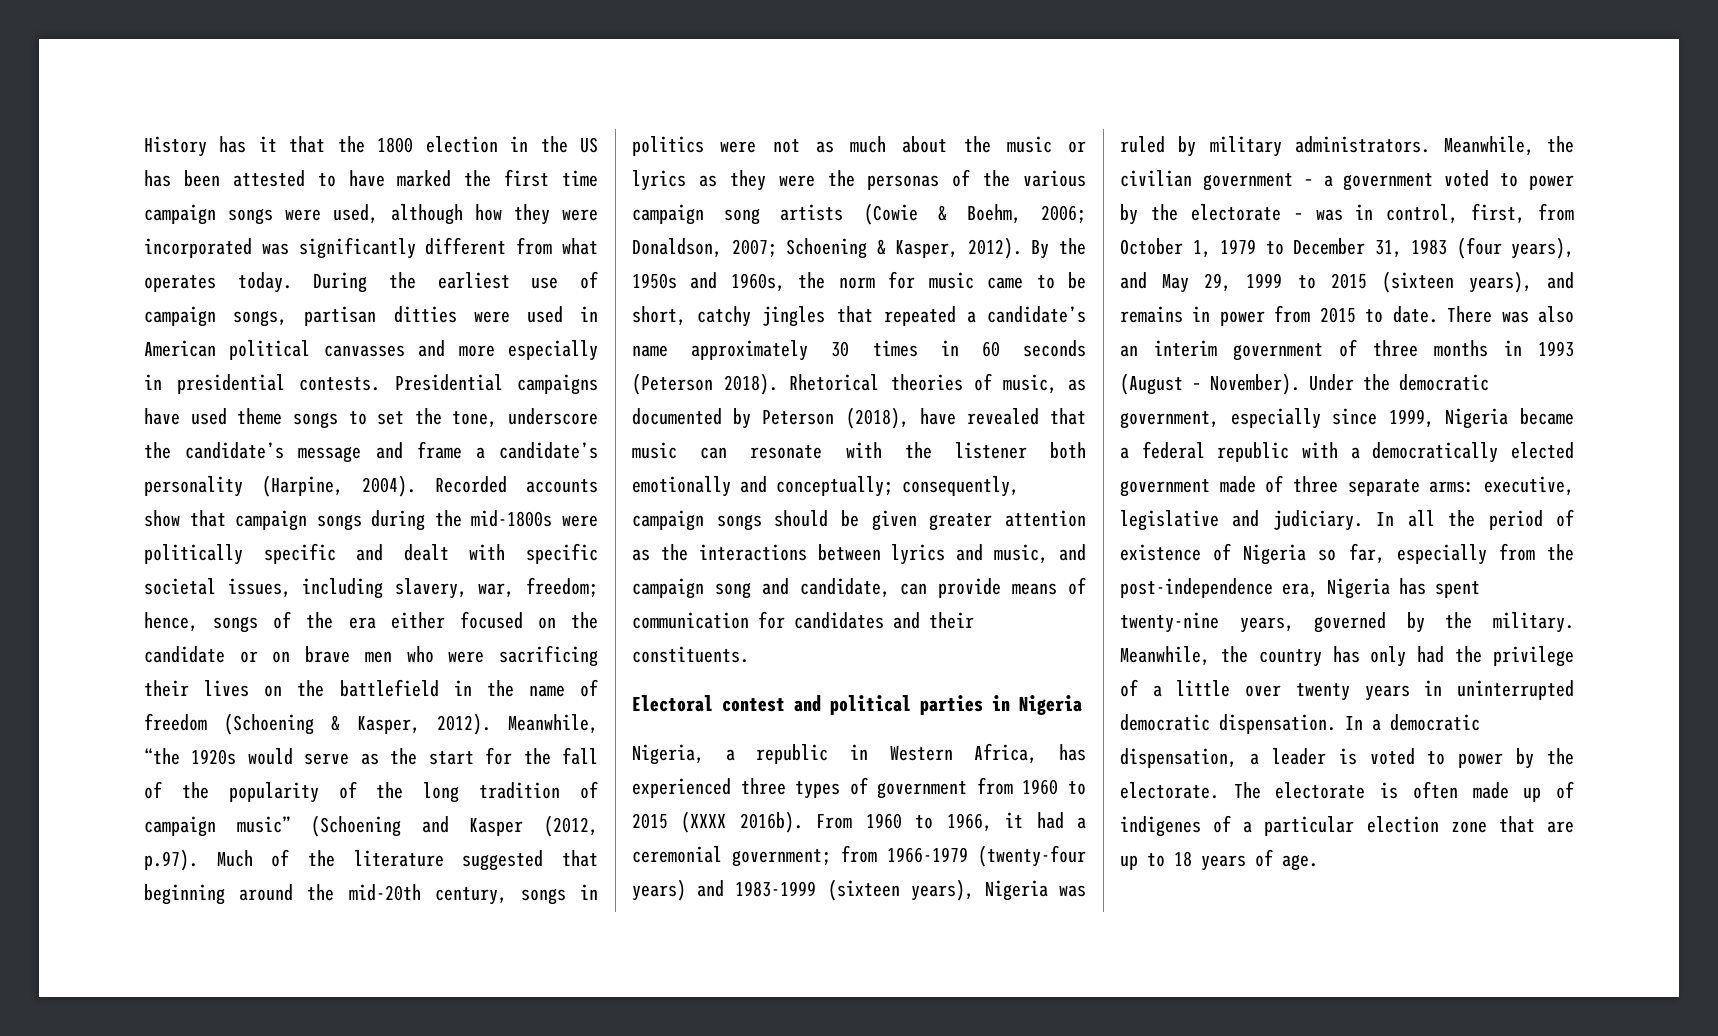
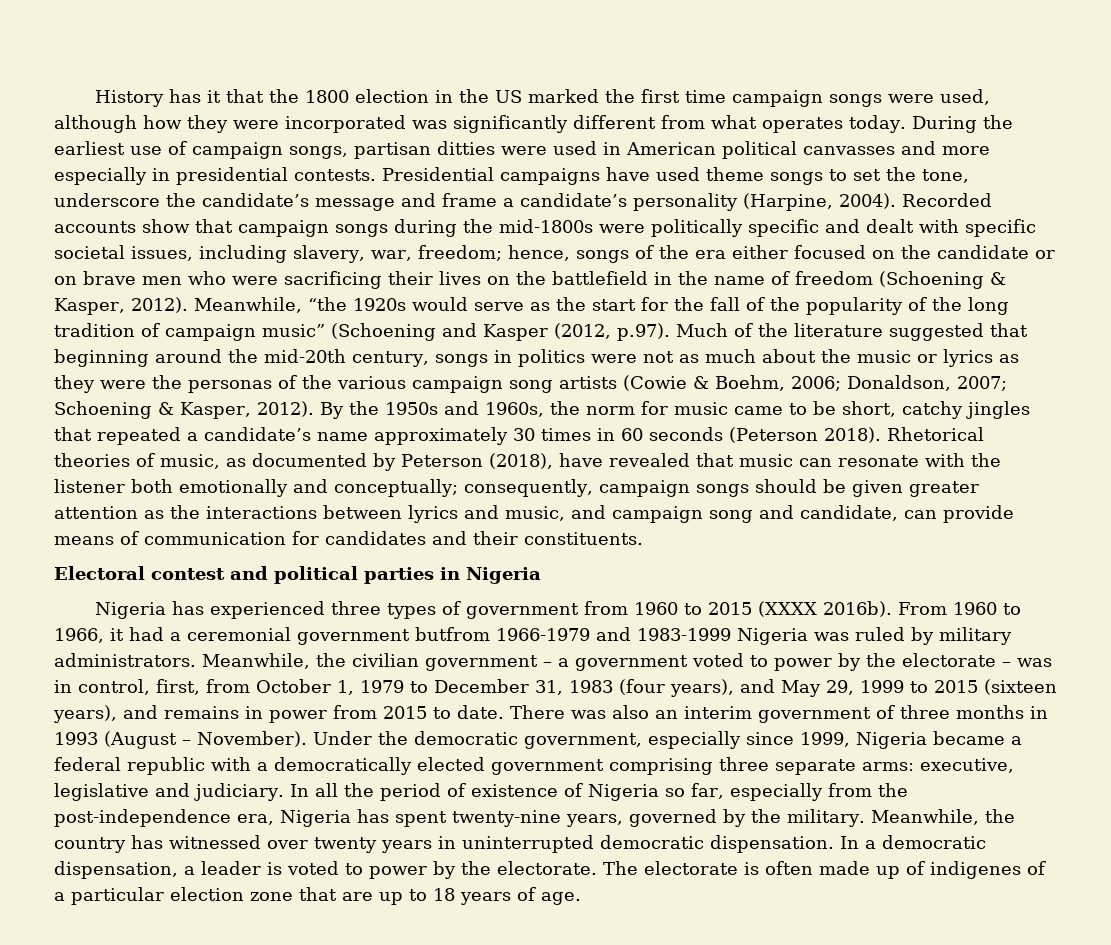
- History has it that the 1800 election in the US has been attested to have marked the first time campaign songs were used, although how they were incorporated was significantly different from what operates today.
+ History has it that the 1800 election in the US marked the first time campaign songs were used, although how they were incorporated was significantly different from what operates today.
- Nigeria, a republic in Western Africa, has experienced three types of government from 1960 to 2015 (XXXX 2016b).
+ Nigeria has experienced three types of government from 1960 to 2015 (XXXX 2016b).
- From 1960 to 1966, it had a ceremonial government; from 1966-1979 (twenty-four years) and 1983-1999 (sixteen years), Nigeria was ruled by military administrators.
+ From 1960 to 1966, it had a ceremonial government butfrom 1966-1979 and 1983-1999 Nigeria was ruled by military administrators.
- Under the democratic government, especially since 1999, Nigeria became a federal republic with a democratically elected government made of three separate arms: executive, legislative and judiciary.
+ Under the democratic government, especially since 1999, Nigeria became a federal republic with a democratically elected government comprising three separate arms: executive, legislative and judiciary.
- Meanwhile, the country has only had the privilege of a little over twenty years in uninterrupted democratic dispensation.
+ Meanwhile, the country has witnessed over twenty years in uninterrupted democratic dispensation.

